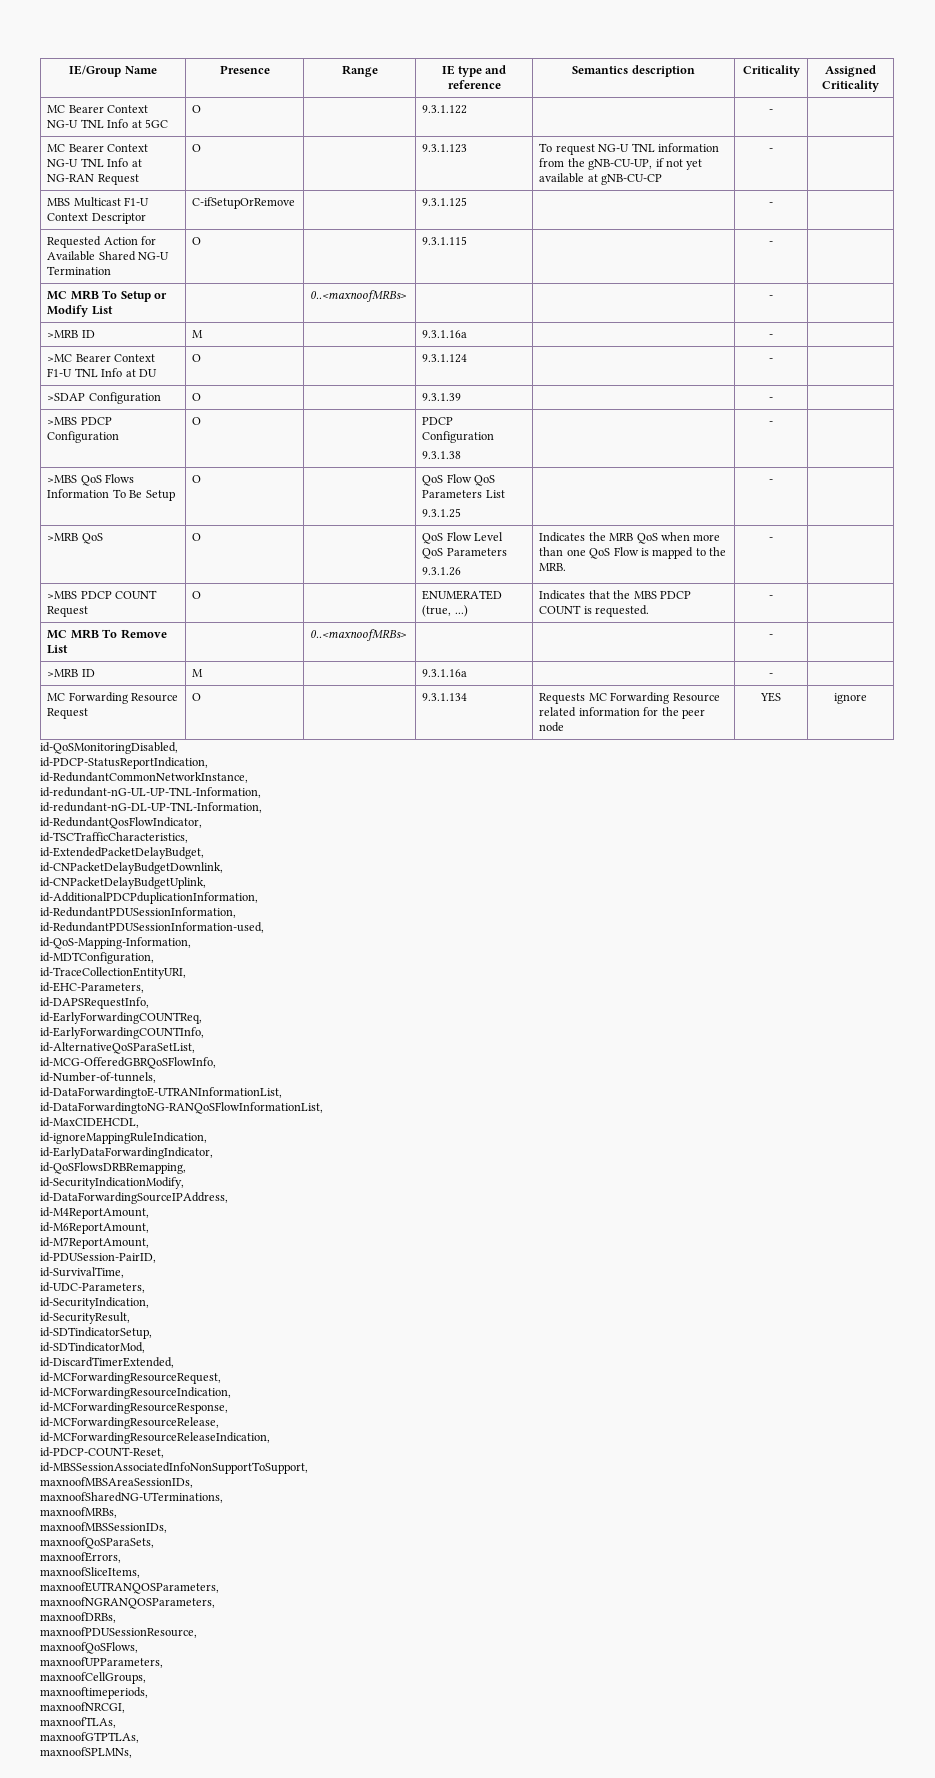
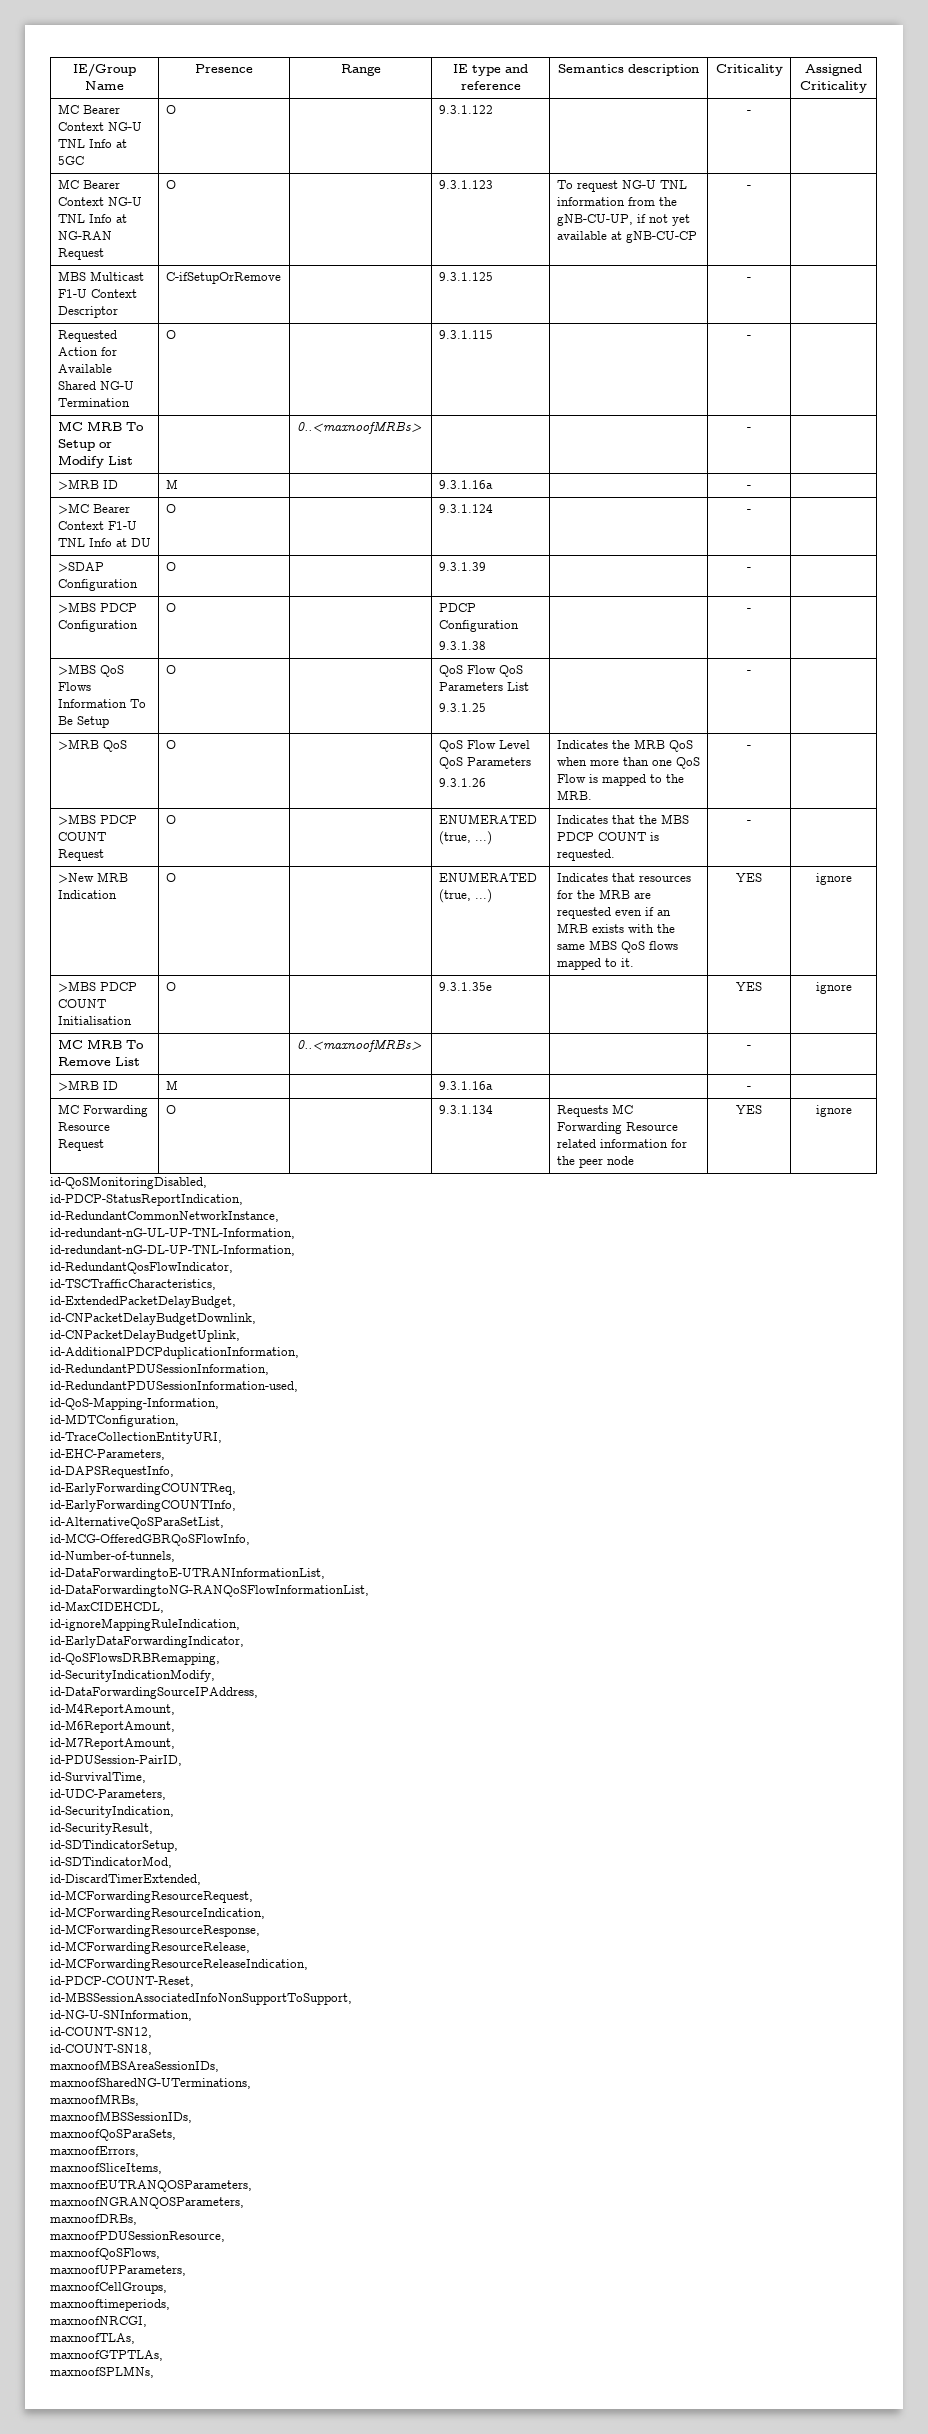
+ >New MRB Indication | O | | ENUMERATED (true, ...) | Indicates that resources for the MRB are requested even if an MRB exists with the same MBS QoS flows mapped to it. | YES | ignore
+ >MBS PDCP COUNT Initialisation | O | | 9.3.1.35e | | YES | ignore
+ id-NG-U-SNInformation,
+ id-COUNT-SN12,
+ id-COUNT-SN18,

